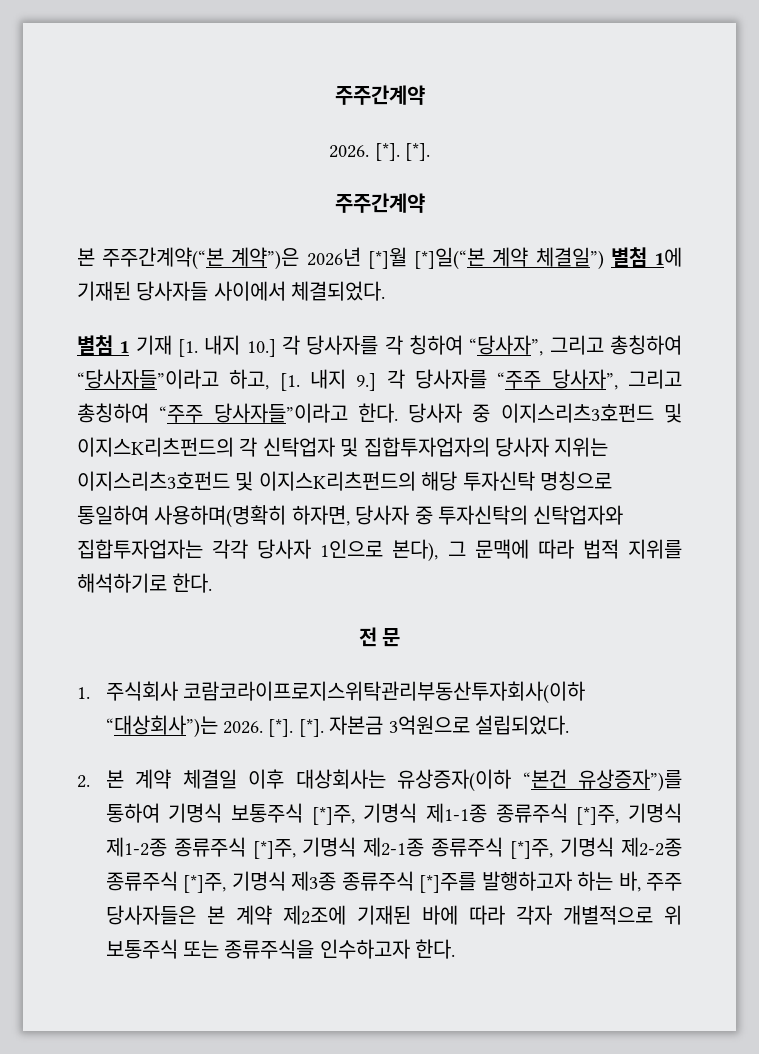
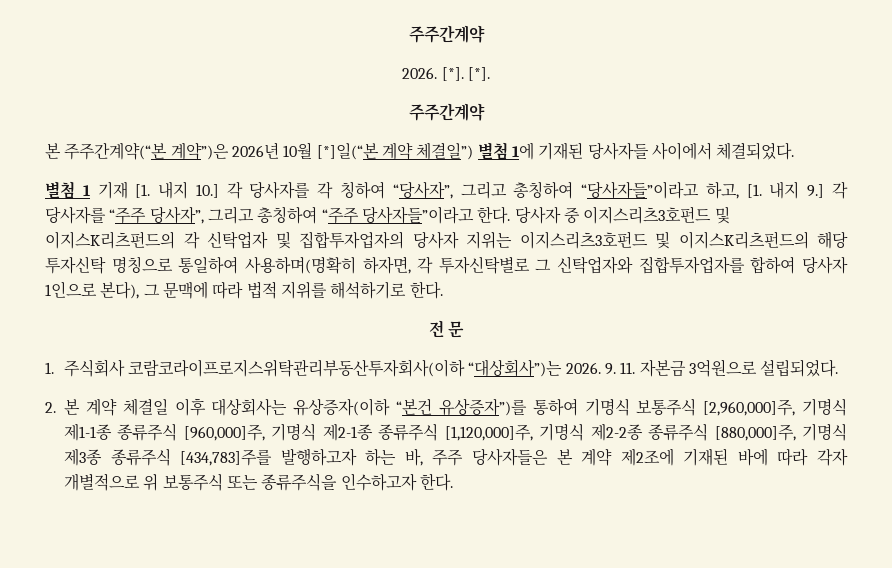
- 본 주주간계약(“본 계약”)은 2026년 [*]월 [*]일(“본 계약 체결일”) 별첨 1에 기재된 당사자들 사이에서 체결되었다.
+ 본 주주간계약(“본 계약”)은 2026년 10월 [*]일(“본 계약 체결일”) 별첨 1에 기재된 당사자들 사이에서 체결되었다.
- 당사자 중 이지스리츠3호펀드 및 이지스K리츠펀드의 각 신탁업자 및 집합투자업자의 당사자 지위는 이지스리츠3호펀드 및 이지스K리츠펀드의 해당 투자신탁 명칭으로 통일하여 사용하며(명확히 하자면, 당사자 중 투자신탁의 신탁업자와 집합투자업자는 각각 당사자 1인으로 본다), 그 문맥에 따라 법적 지위를 해석하기로 한다.
+ 당사자 중 이지스리츠3호펀드 및 이지스K리츠펀드의 각 신탁업자 및 집합투자업자의 당사자 지위는 이지스리츠3호펀드 및 이지스K리츠펀드의 해당 투자신탁 명칭으로 통일하여 사용하며(명확히 하자면, 각 투자신탁별로 그 신탁업자와 집합투자업자를 합하여 당사자 1인으로 본다), 그 문맥에 따라 법적 지위를 해석하기로 한다.
- [*]. [*]. 자본금 3억원으로 설립되었다.
+ 9. 11. 자본금 3억원으로 설립되었다.
- 2. 본 계약 체결일 이후 대상회사는 유상증자(이하 “본건 유상증자”)를 통하여 기명식 보통주식 [*]주, 기명식 제1-1종 종류주식 [*]주, 기명식 제1-2종 종류주식 [*]주, 기명식 제2-1종 종류주식 [*]주, 기명식 제2-2종 종류주식 [*]주, 기명식 제3종 종류주식 [*]주를 발행하고자 하는 바, 주주 당사자들은 본 계약 제2조에 기재된 바에 따라 각자 개별적으로 위 보통주식 또는 종류주식을 인수하고자 한다.
+ 2. 본 계약 체결일 이후 대상회사는 유상증자(이하 “본건 유상증자”)를 통하여 기명식 보통주식 [2,960,000]주, 기명식 제1-1종 종류주식 [960,000]주, 기명식 제2-1종 종류주식 [1,120,000]주, 기명식 제2-2종 종류주식 [880,000]주, 기명식 제3종 종류주식 [434,783]주를 발행하고자 하는 바, 주주 당사자들은 본 계약 제2조에 기재된 바에 따라 각자 개별적으로 위 보통주식 또는 종류주식을 인수하고자 한다.

